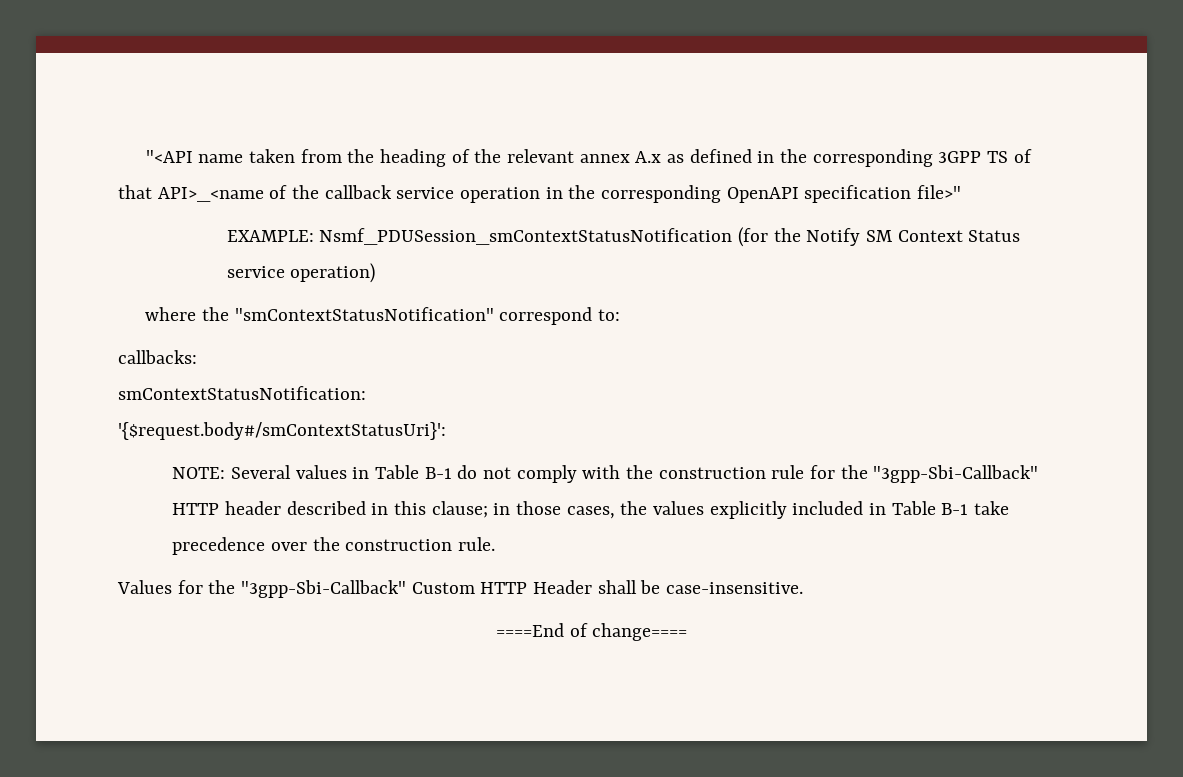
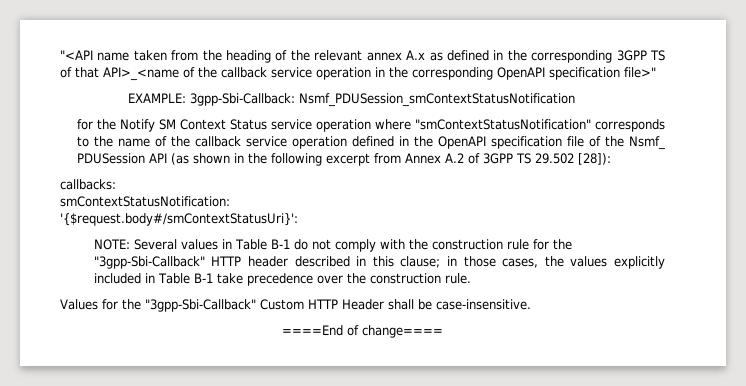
- EXAMPLE: Nsmf_PDUSession_smContextStatusNotification (for the Notify SM Context Status service operation)
- where the "smContextStatusNotification" correspond to:
+ EXAMPLE: 3gpp-Sbi-Callback: Nsmf_PDUSession_smContextStatusNotification
+ for the Notify SM Context Status service operation where "smContextStatusNotification" corresponds to the name of the callback service operation defined in the OpenAPI specification file of the Nsmf_ PDUSession API (as shown in the following excerpt from Annex A.2 of 3GPP TS 29.502 [28]):

